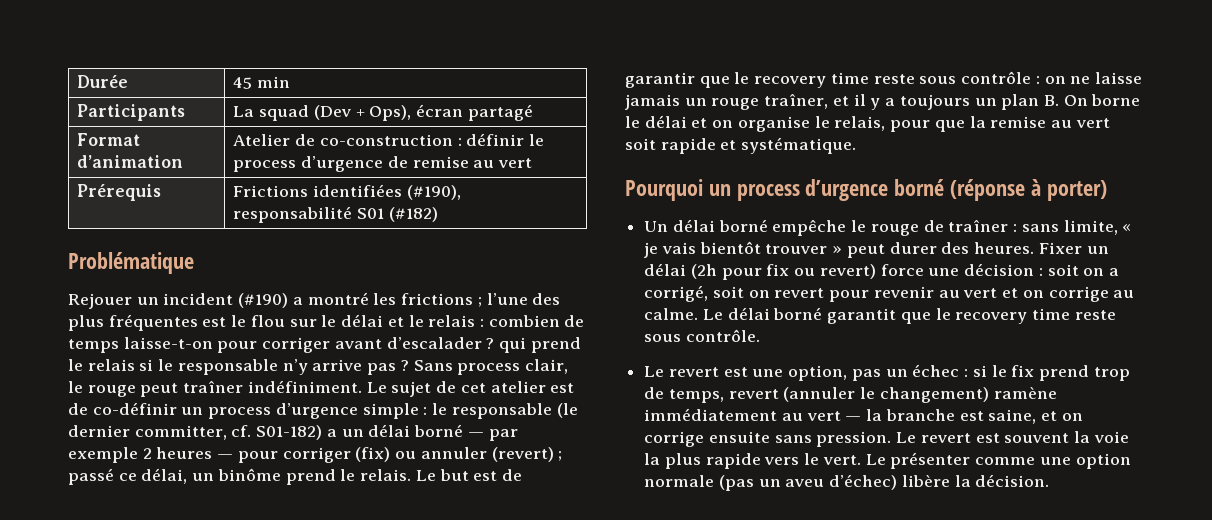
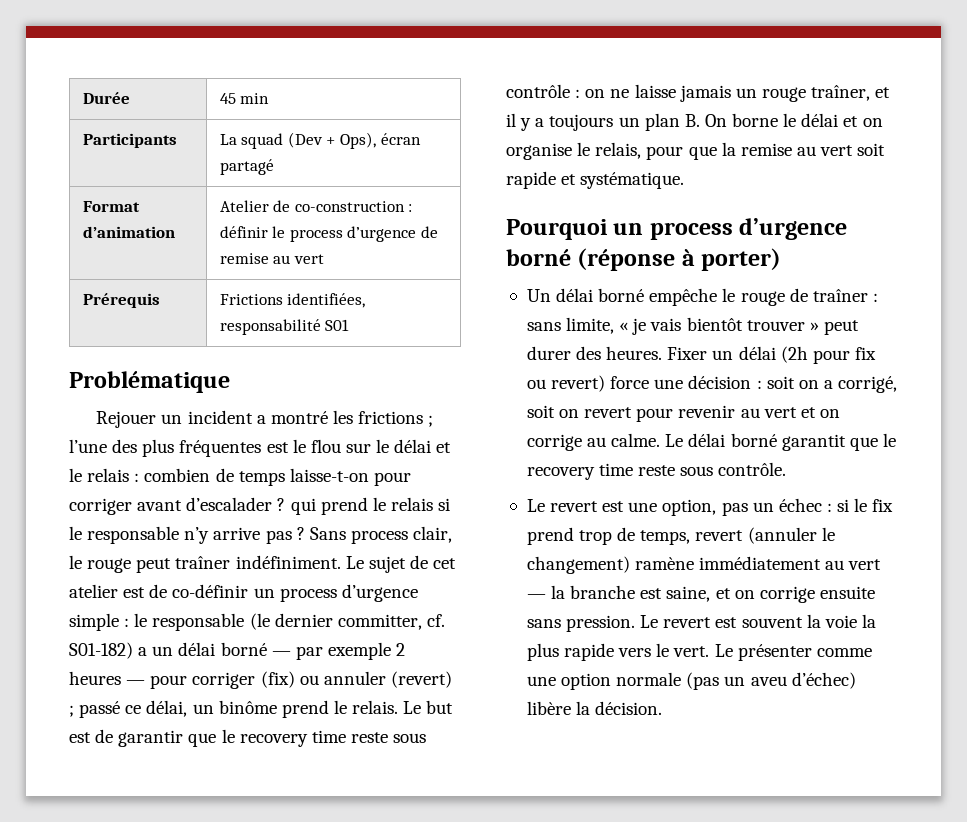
- Prérequis | Frictions identifiées (#190), responsabilité S01 (#182)
+ Prérequis | Frictions identifiées, responsabilité S01
- Rejouer un incident (#190) a montré les frictions ; l’une des plus fréquentes est le flou sur le délai et le relais : combien de temps laisse-t-on pour corriger avant d’escalader ? qui prend le relais si le responsable n’y arrive pas ?
+ Rejouer un incident a montré les frictions ; l’une des plus fréquentes est le flou sur le délai et le relais : combien de temps laisse-t-on pour corriger avant d’escalader ? qui prend le relais si le responsable n’y arrive pas ?

